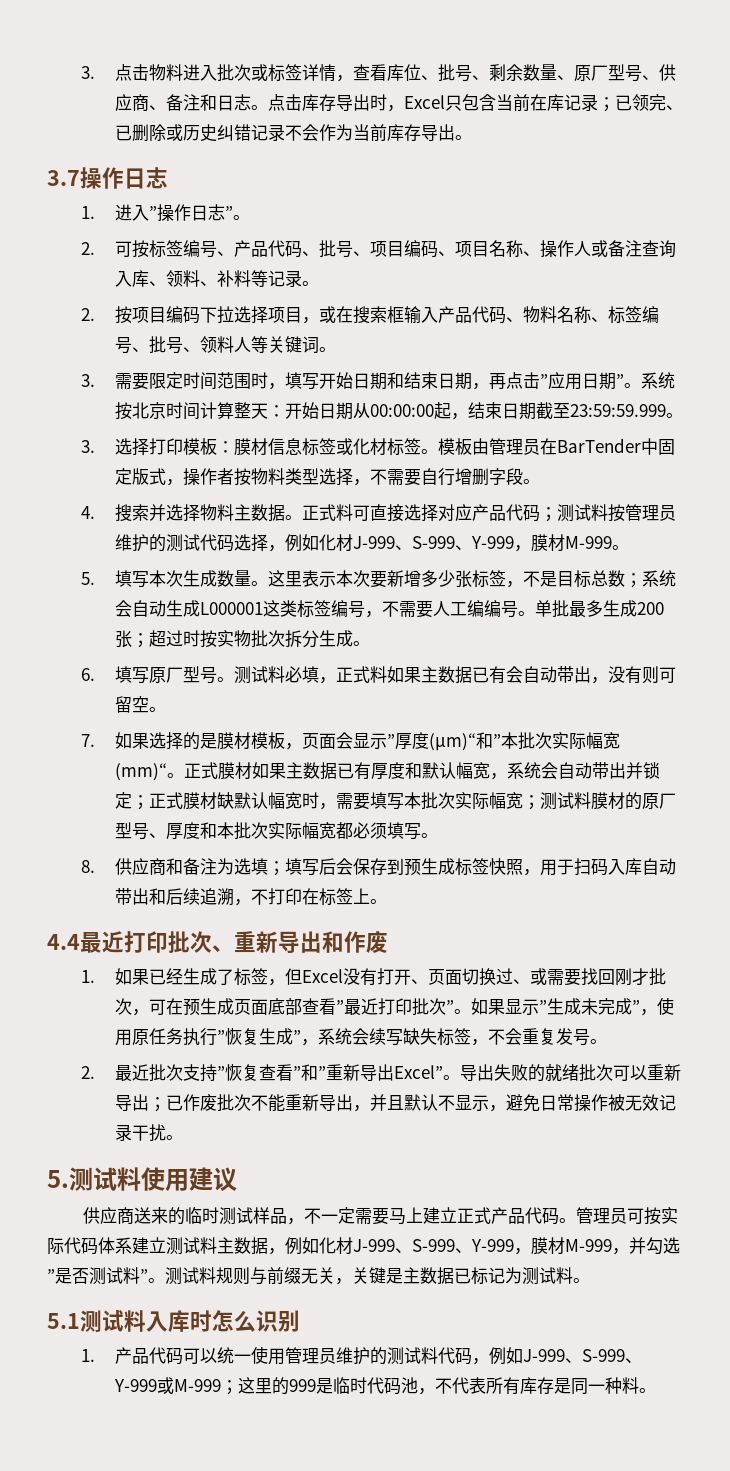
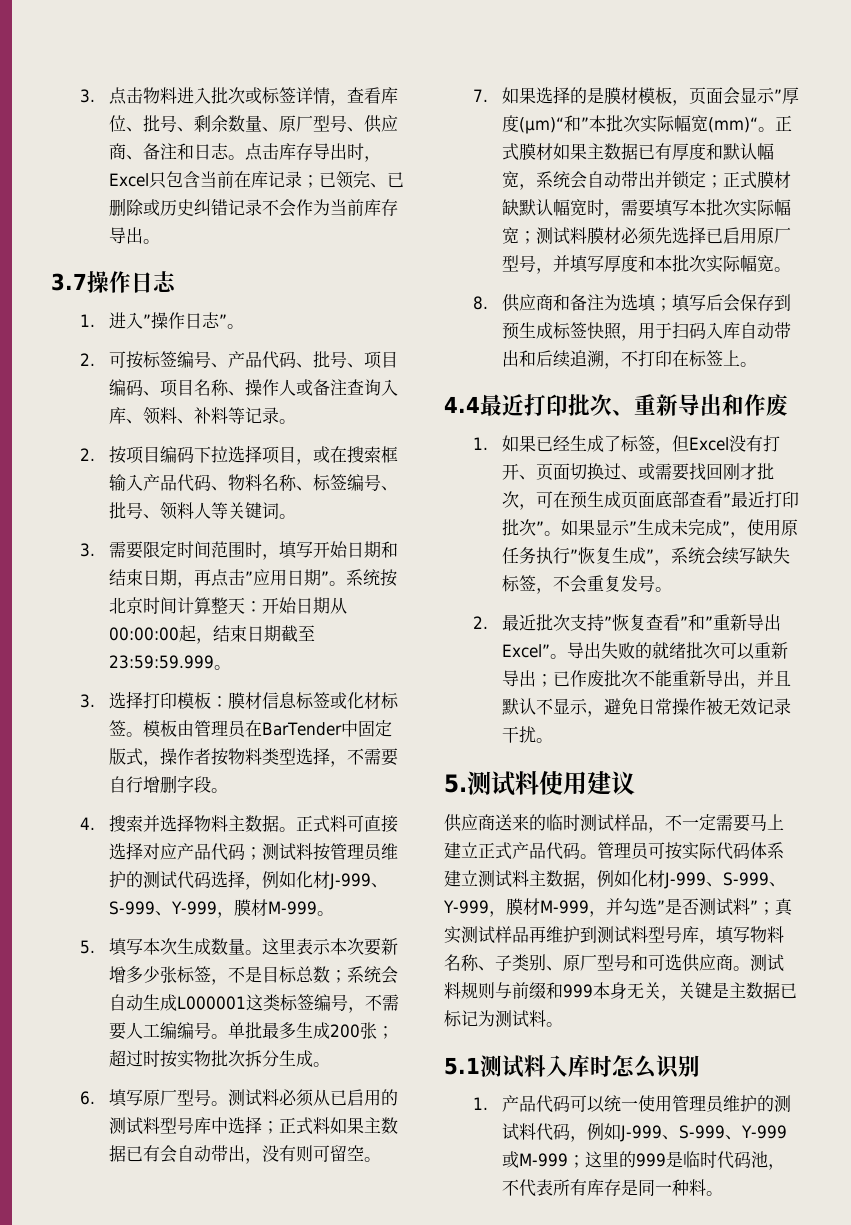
- 测试料必填，正式料如果主数据已有会自动带出，没有则可留空。
+ 测试料必须从已启用的测试料型号库中选择；正式料如果主数据已有会自动带出，没有则可留空。
- 正式膜材如果主数据已有厚度和默认幅宽，系统会自动带出并锁定；正式膜材缺默认幅宽时，需要填写本批次实际幅宽；测试料膜材的原厂型号、厚度和本批次实际幅宽都必须填写。
+ 正式膜材如果主数据已有厚度和默认幅宽，系统会自动带出并锁定；正式膜材缺默认幅宽时，需要填写本批次实际幅宽；测试料膜材必须先选择已启用原厂型号，并填写厚度和本批次实际幅宽。
- 管理员可按实际代码体系建立测试料主数据，例如化材J-999、S-999、Y-999，膜材M-999，并勾选”是否测试料”。
+ 管理员可按实际代码体系建立测试料主数据，例如化材J-999、S-999、Y-999，膜材M-999，并勾选”是否测试料”；真实测试样品再维护到测试料型号库，填写物料名称、子类别、原厂型号和可选供应商。
- 测试料规则与前缀无关，关键是主数据已标记为测试料。
+ 测试料规则与前缀和999本身无关，关键是主数据已标记为测试料。

